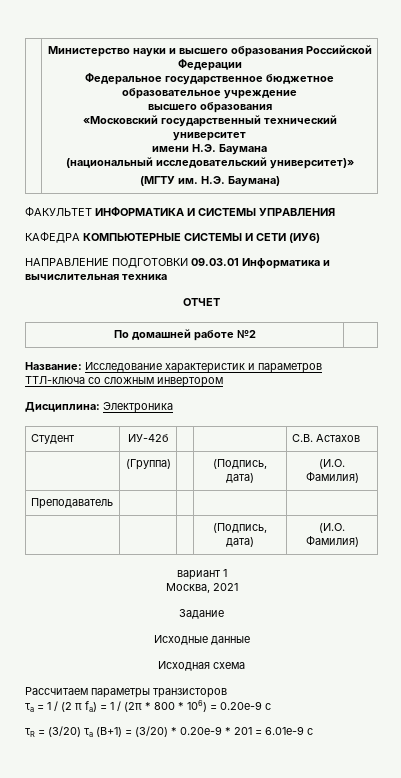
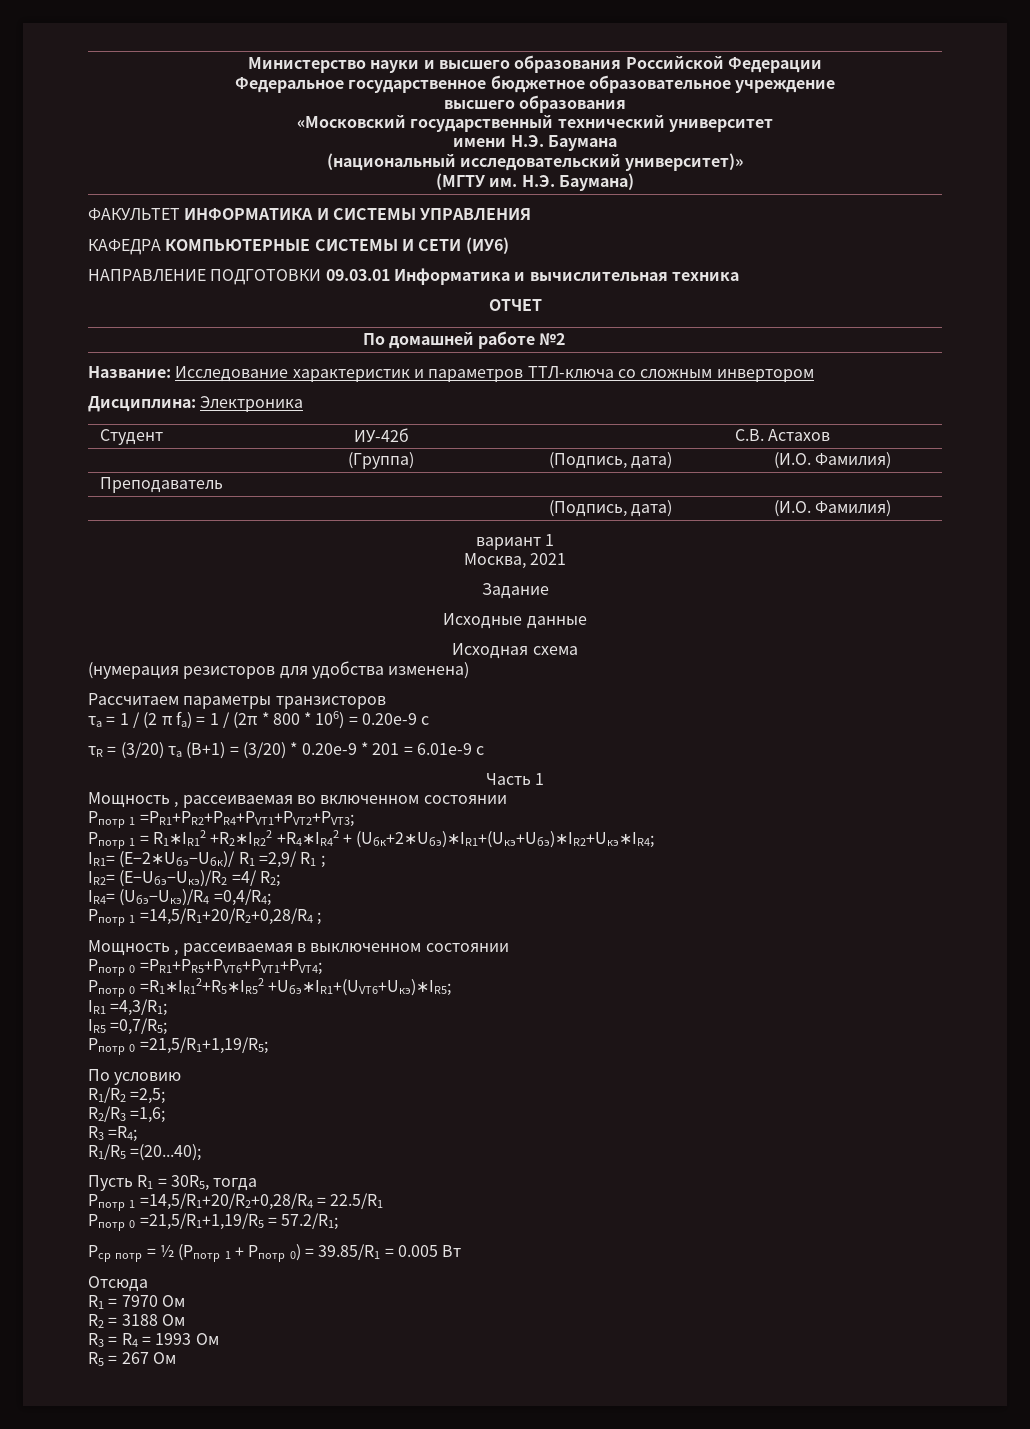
+ (нумерация резисторов для удобства изменена)
+ Часть 1
+ Мощность , рассеиваемая во включенном состоянии
+ Pпотр 1 =PR1+PR2+PR4+PVT1+PVT2+PVT3;
+ Pпотр 1 = R1∗IR12 +R2∗IR22 +R4∗IR42 + (Uбк+2∗Uбэ)∗IR1+(Uкэ+Uбэ)∗IR2+Uкэ∗IR4;
+ IR1= (E−2∗Uбэ−Uбк)/ R1 =2,9/ R1 ;
+ IR2= (E−Uбэ−Uкэ)/R2 =4/ R2;
+ IR4= (Uбэ−Uкэ)/R4 =0,4/R4;
+ Pпотр 1 =14,5/R1+20/R2+0,28/R4 ;
+ Мощность , рассеиваемая в выключенном состоянии
+ Pпотр 0 =PR1+PR5+PVT6+PVT1+PVT4;
+ Pпотр 0 =R1∗IR12+R5∗IR52 +Uбэ∗IR1+(UVT6+Uкэ)∗IR5;
+ IR1 =4,3/R1;
+ IR5 =0,7/R5;
+ Pпотр 0 =21,5/R1+1,19/R5;
+ По условию
+ R1/R2 =2,5;
+ R2/R3 =1,6;
+ R3 =R4;
+ R1/R5 =(20...40);
+ Пусть R1 = 30R5, тогда
+ Pпотр 1 =14,5/R1+20/R2+0,28/R4 = 22.5/R1
+ Pпотр 0 =21,5/R1+1,19/R5 = 57.2/R1;
+ Pср потр = ½ (Pпотр 1 + Pпотр 0) = 39.85/R1 = 0.005 Вт
+ Отсюда
+ R1 = 7970 Ом
+ R2 = 3188 Ом
+ R3 = R4 = 1993 Ом
+ R5 = 267 Ом

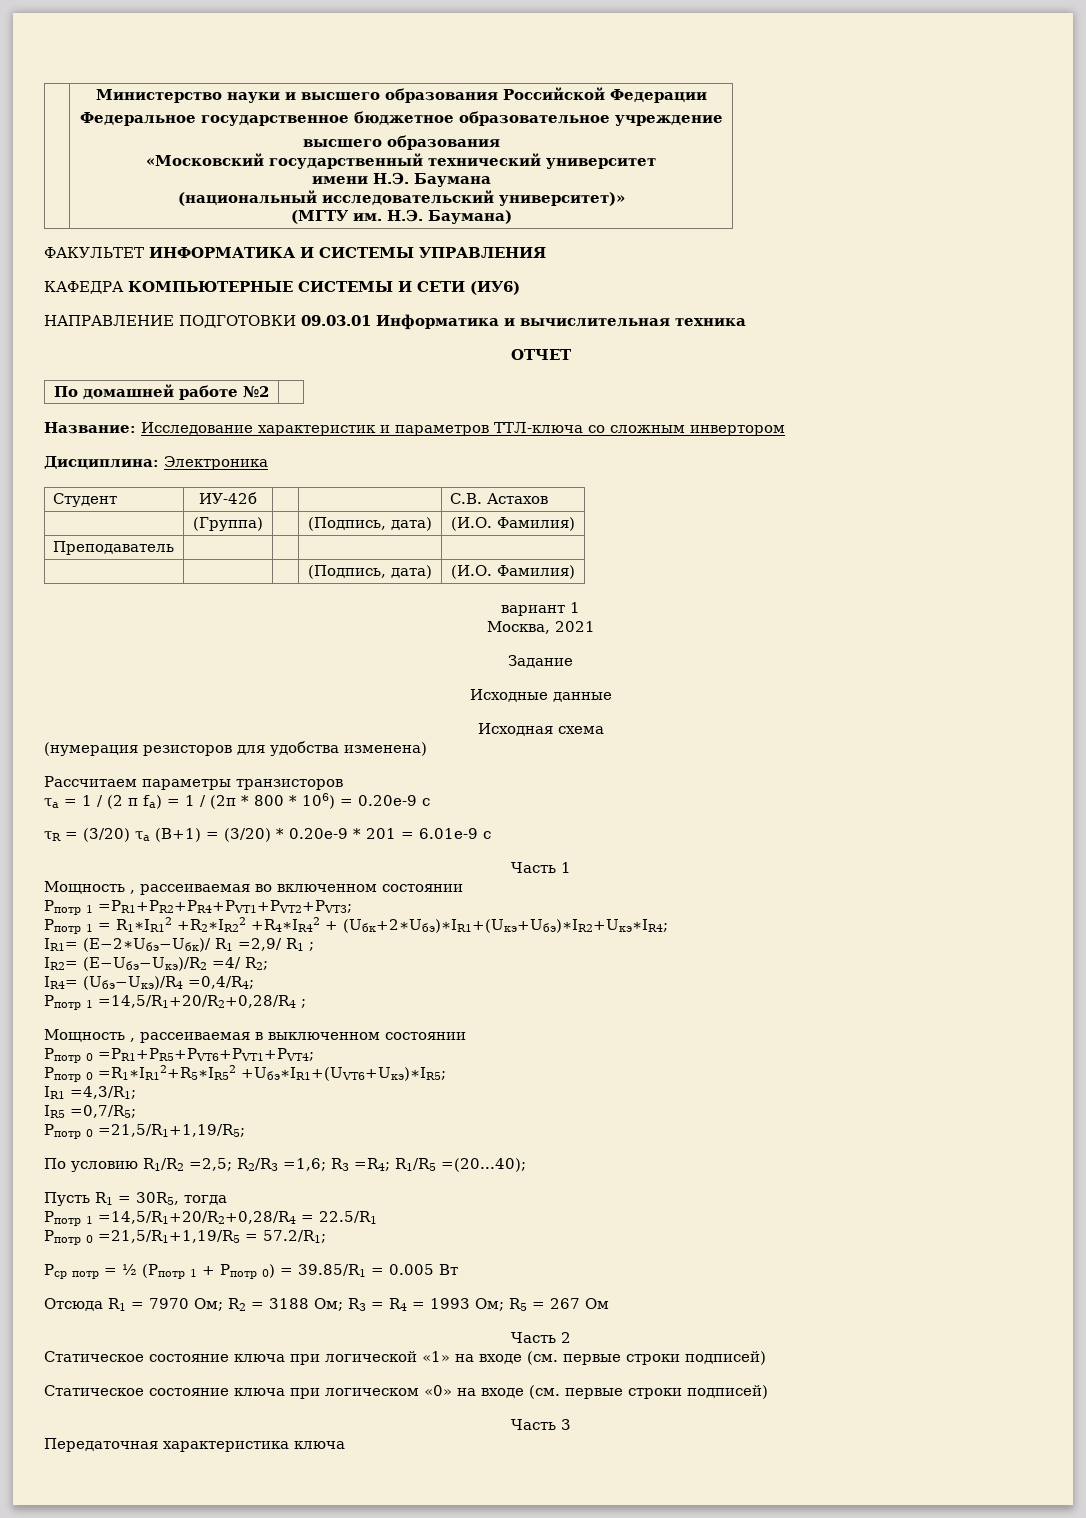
- По условию
- R1/R2 =2,5;
- R2/R3 =1,6;
- R3 =R4;
- R1/R5 =(20...40);
+ По условию R1/R2 =2,5; R2/R3 =1,6; R3 =R4; R1/R5 =(20...40);
- Отсюда
- R1 = 7970 Ом
- R2 = 3188 Ом
- R3 = R4 = 1993 Ом
- R5 = 267 Ом
+ Отсюда R1 = 7970 Ом; R2 = 3188 Ом; R3 = R4 = 1993 Ом; R5 = 267 Ом
+ Часть 2
+ Статическое состояние ключа при логической «1» на входе (см. первые строки подписей)
+ Статическое состояние ключа при логическом «0» на входе (см. первые строки подписей)
+ Часть 3
+ Передаточная характеристика ключа

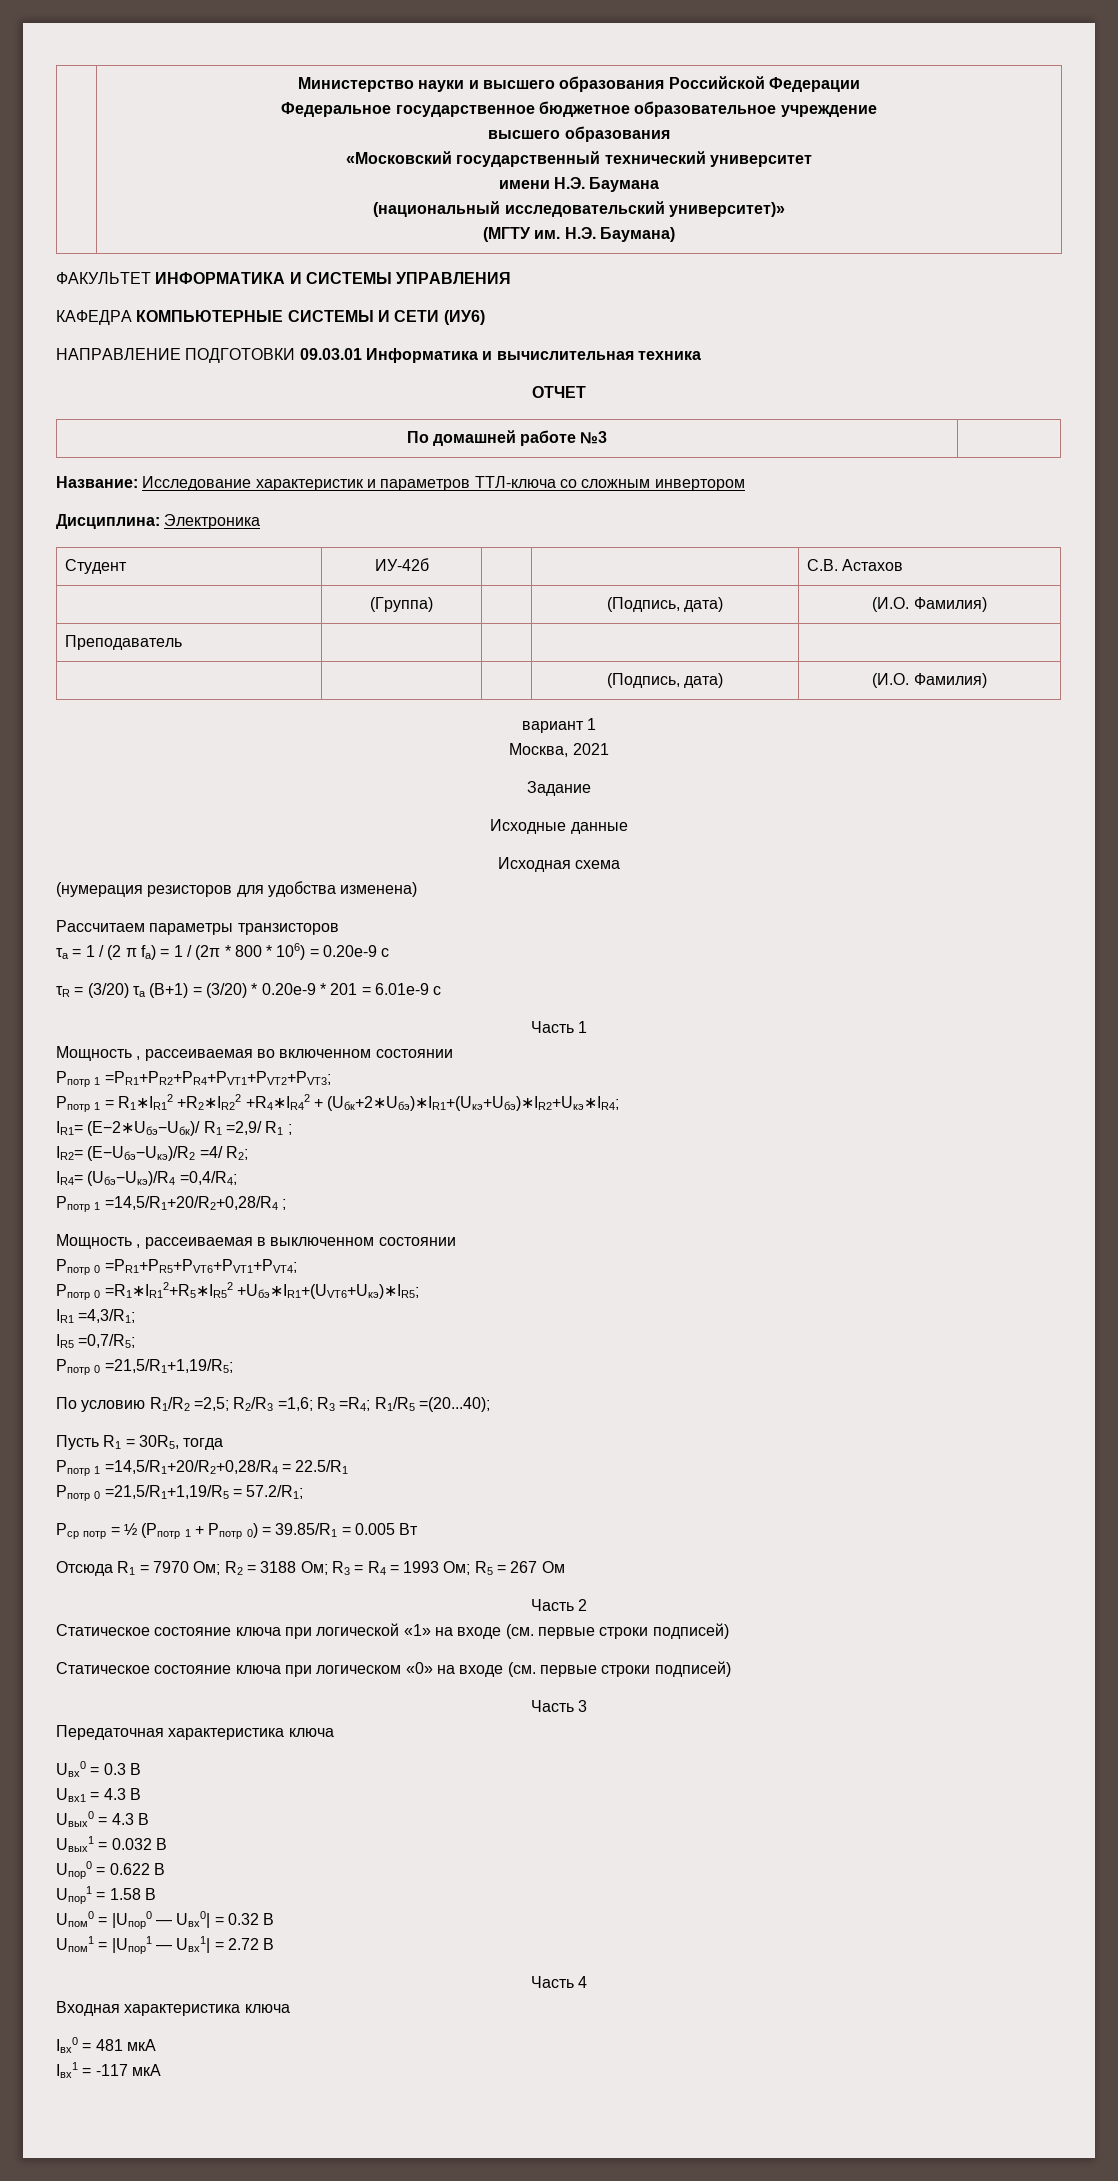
- По домашней работе №2 |
+ По домашней работе №3 |
+ Uвх0 = 0.3 В
+ Uвх1 = 4.3 В
+ Uвых0 = 4.3 В
+ Uвых1 = 0.032 В
+ Uпор0 = 0.622 В
+ Uпор1 = 1.58 В
+ Uпом0 = |Uпор0 — Uвх0| = 0.32 В
+ Uпом1 = |Uпор1 — Uвх1| = 2.72 В
+ Часть 4
+ Входная характеристика ключа
+ Iвх0 = 481 мкА
+ Iвх1 = -117 мкА

